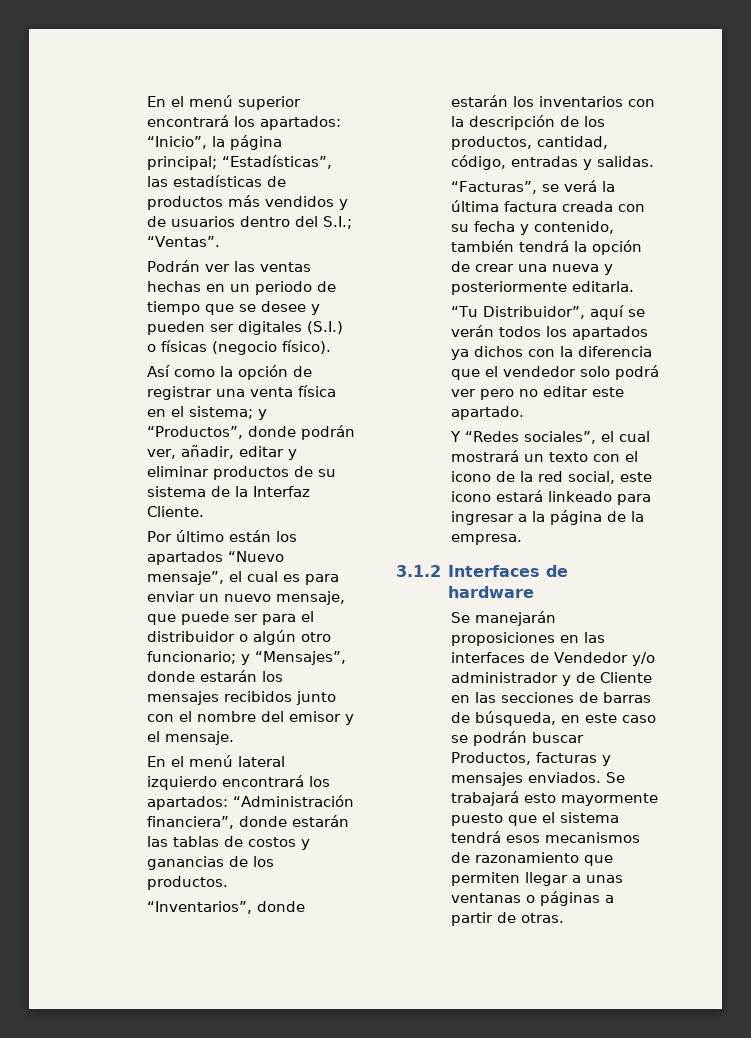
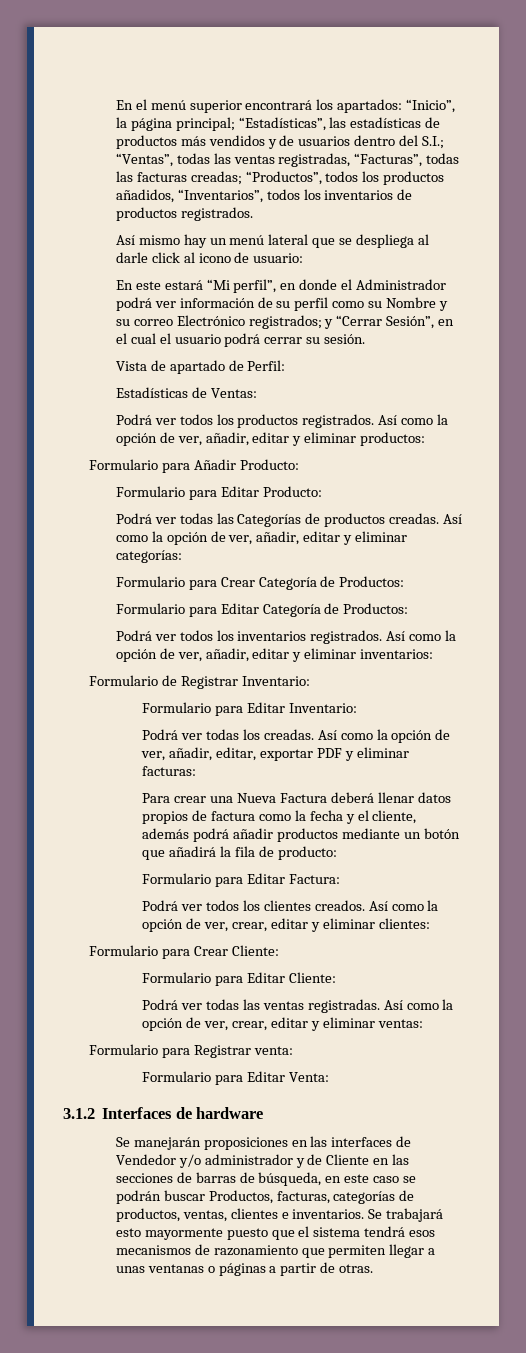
- En el menú superior encontrará los apartados: “Inicio”, la página principal; “Estadísticas”, las estadísticas de productos más vendidos y de usuarios dentro del S.I.; “Ventas”.
- Podrán ver las ventas hechas en un periodo de tiempo que se desee y pueden ser digitales (S.I.) o físicas (negocio físico).
- Así como la opción de registrar una venta física en el sistema; y “Productos”, donde podrán ver, añadir, editar y eliminar productos de su sistema de la Interfaz Cliente.
- Por último están los apartados “Nuevo mensaje”, el cual es para enviar un nuevo mensaje, que puede ser para el distribuidor o algún otro funcionario; y “Mensajes”, donde estarán los mensajes recibidos junto con el nombre del emisor y el mensaje.
- En el menú lateral izquierdo encontrará los apartados: “Administración financiera”, donde estarán las tablas de costos y ganancias de los productos.
- “Inventarios”, donde estarán los inventarios con la descripción de los productos, cantidad, código, entradas y salidas.
- “Facturas”, se verá la última factura creada con su fecha y contenido, también tendrá la opción de crear una nueva y posteriormente editarla.
- “Tu Distribuidor”, aquí se verán todos los apartados ya dichos con la diferencia que el vendedor solo podrá ver pero no editar este apartado.
- Y “Redes sociales”, el cual mostrará un texto con el icono de la red social, este icono estará linkeado para ingresar a la página de la empresa.
+ En el menú superior encontrará los apartados: “Inicio”, la página principal; “Estadísticas”, las estadísticas de productos más vendidos y de usuarios dentro del S.I.; “Ventas”, todas las ventas registradas, “Facturas”, todas las facturas creadas; “Productos”, todos los productos añadidos, “Inventarios”, todos los inventarios de productos registrados.
+ Así mismo hay un menú lateral que se despliega al darle click al icono de usuario:
+ En este estará “Mi perfil”, en donde el Administrador podrá ver información de su perfil como su Nombre y su correo Electrónico registrados; y “Cerrar Sesión”, en el cual el usuario podrá cerrar su sesión.
+ Vista de apartado de Perfil:
+ Estadísticas de Ventas:
+ Podrá ver todos los productos registrados. Así como la opción de ver, añadir, editar y eliminar productos:
+ Formulario para Añadir Producto:
+ Formulario para Editar Producto:
+ Podrá ver todas las Categorías de productos creadas. Así como la opción de ver, añadir, editar y eliminar categorías:
+ Formulario para Crear Categoría de Productos:
+ Formulario para Editar Categoría de Productos:
+ Podrá ver todos los inventarios registrados. Así como la opción de ver, añadir, editar y eliminar inventarios:
+ Formulario de Registrar Inventario:
+ Formulario para Editar Inventario:
+ Podrá ver todas los creadas. Así como la opción de ver, añadir, editar, exportar PDF y eliminar facturas:
+ Para crear una Nueva Factura deberá llenar datos propios de factura como la fecha y el cliente, además podrá añadir productos mediante un botón que añadirá la fila de producto:
+ Formulario para Editar Factura:
+ Podrá ver todos los clientes creados. Así como la opción de ver, crear, editar y eliminar clientes:
+ Formulario para Crear Cliente:
+ Formulario para Editar Cliente:
+ Podrá ver todas las ventas registradas. Así como la opción de ver, crear, editar y eliminar ventas:
+ Formulario para Registrar venta:
+ Formulario para Editar Venta:
- Se manejarán proposiciones en las interfaces de Vendedor y/o administrador y de Cliente en las secciones de barras de búsqueda, en este caso se podrán buscar Productos, facturas y mensajes enviados.
+ Se manejarán proposiciones en las interfaces de Vendedor y/o administrador y de Cliente en las secciones de barras de búsqueda, en este caso se podrán buscar Productos, facturas, categorías de productos, ventas, clientes e inventarios.

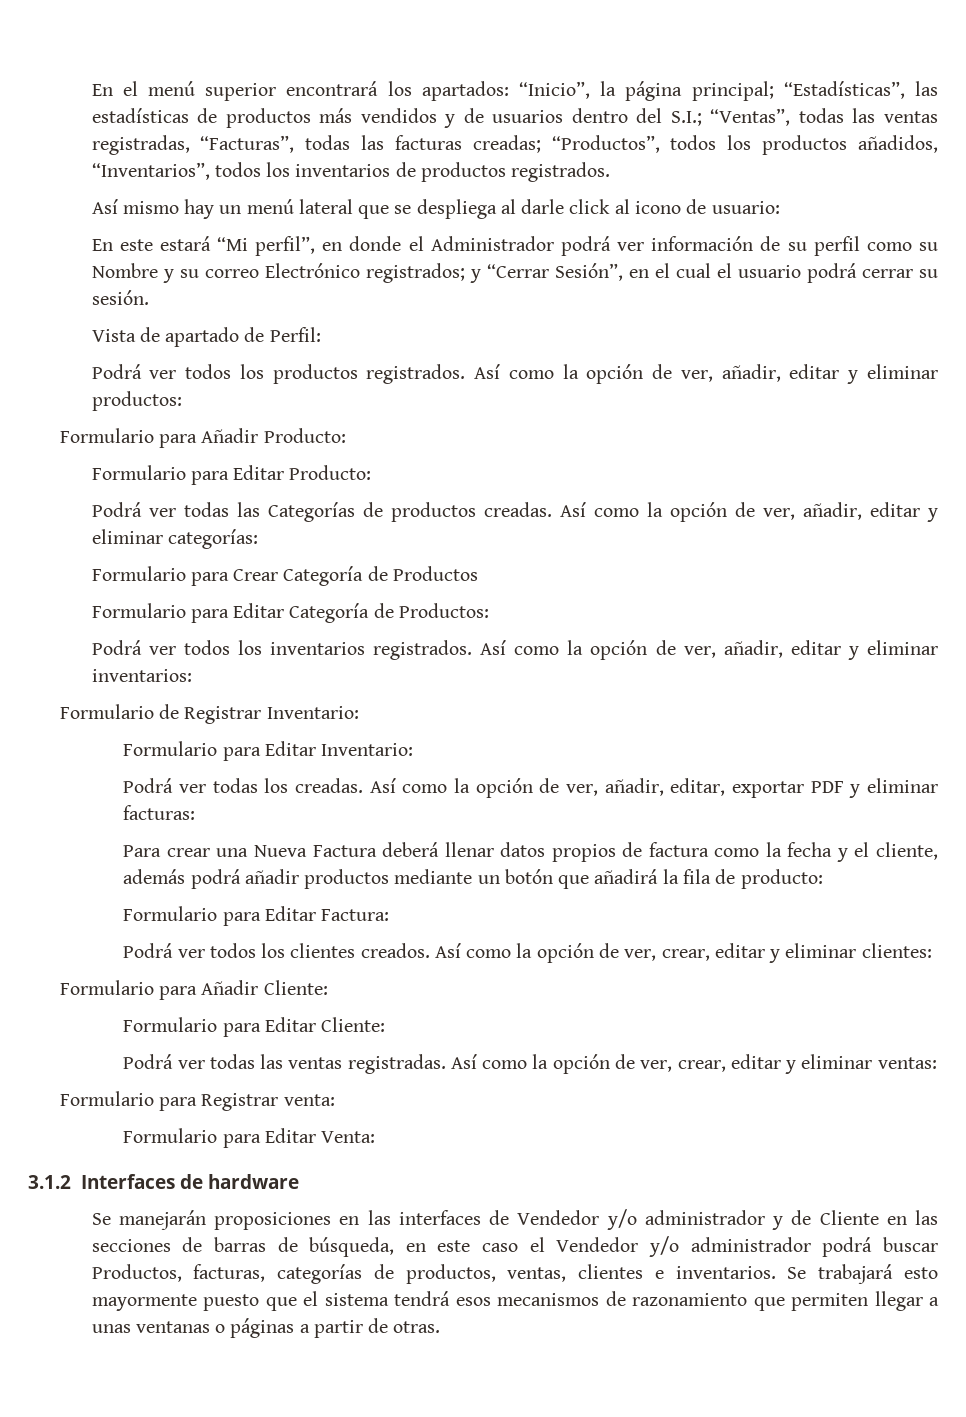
- Estadísticas de Ventas:
- Formulario para Crear Categoría de Productos:
+ Formulario para Crear Categoría de Productos
- Formulario para Crear Cliente:
+ Formulario para Añadir Cliente:
- Se manejarán proposiciones en las interfaces de Vendedor y/o administrador y de Cliente en las secciones de barras de búsqueda, en este caso se podrán buscar Productos, facturas, categorías de productos, ventas, clientes e inventarios.
+ Se manejarán proposiciones en las interfaces de Vendedor y/o administrador y de Cliente en las secciones de barras de búsqueda, en este caso el Vendedor y/o administrador podrá buscar Productos, facturas, categorías de productos, ventas, clientes e inventarios.

